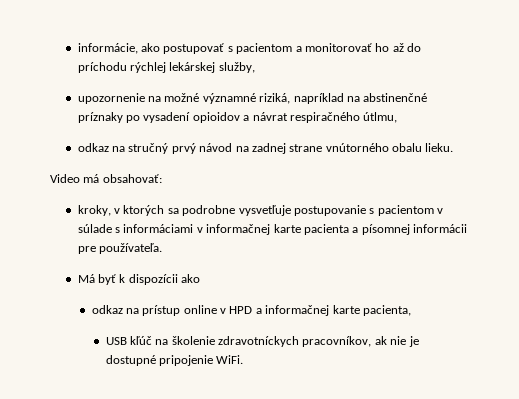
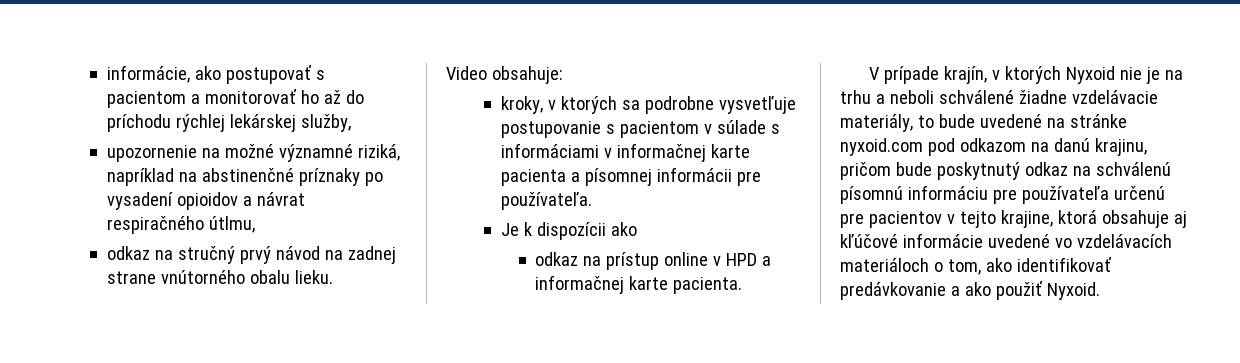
- Video má obsahovať:
+ Video obsahuje:
- Má byť k dispozícii ako
+ Je k dispozícii ako
- odkaz na prístup online v HPD a informačnej karte pacienta,
- USB kľúč na školenie zdravotníckych pracovníkov, ak nie je dostupné pripojenie WiFi.
+ odkaz na prístup online v HPD a informačnej karte pacienta.
+ V prípade krajín, v ktorých Nyxoid nie je na trhu a neboli schválené žiadne vzdelávacie materiály, to bude uvedené na stránke nyxoid.com pod odkazom na danú krajinu, pričom bude poskytnutý odkaz na schválenú písomnú informáciu pre používateľa určenú pre pacientov v tejto krajine, ktorá obsahuje aj kľúčové informácie uvedené vo vzdelávacích materiáloch o tom, ako identifikovať predávkovanie a ako použiť Nyxoid.

